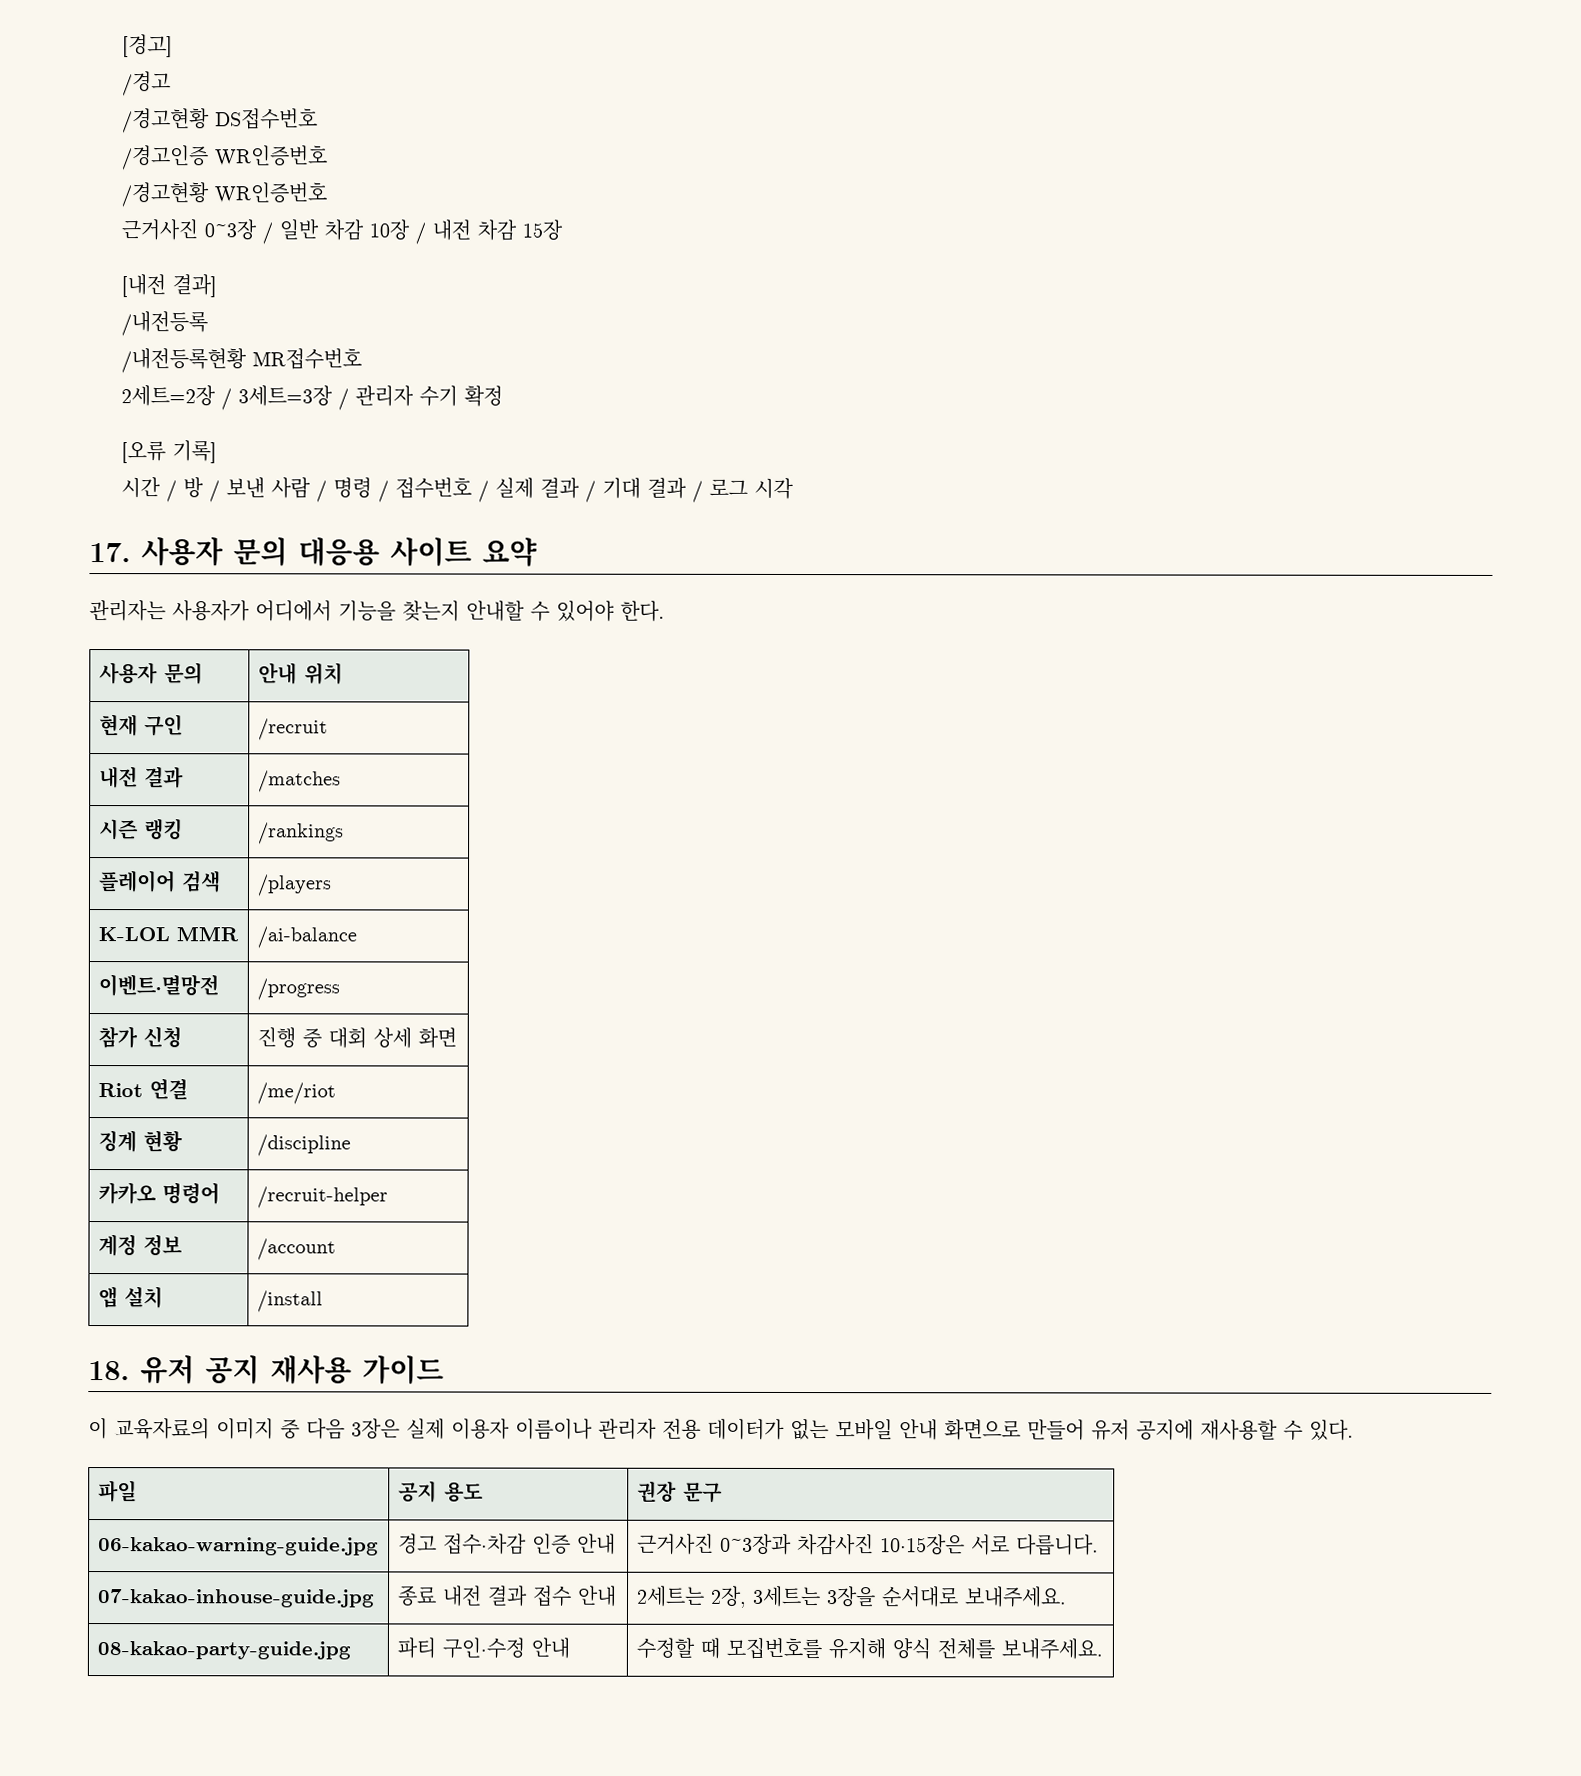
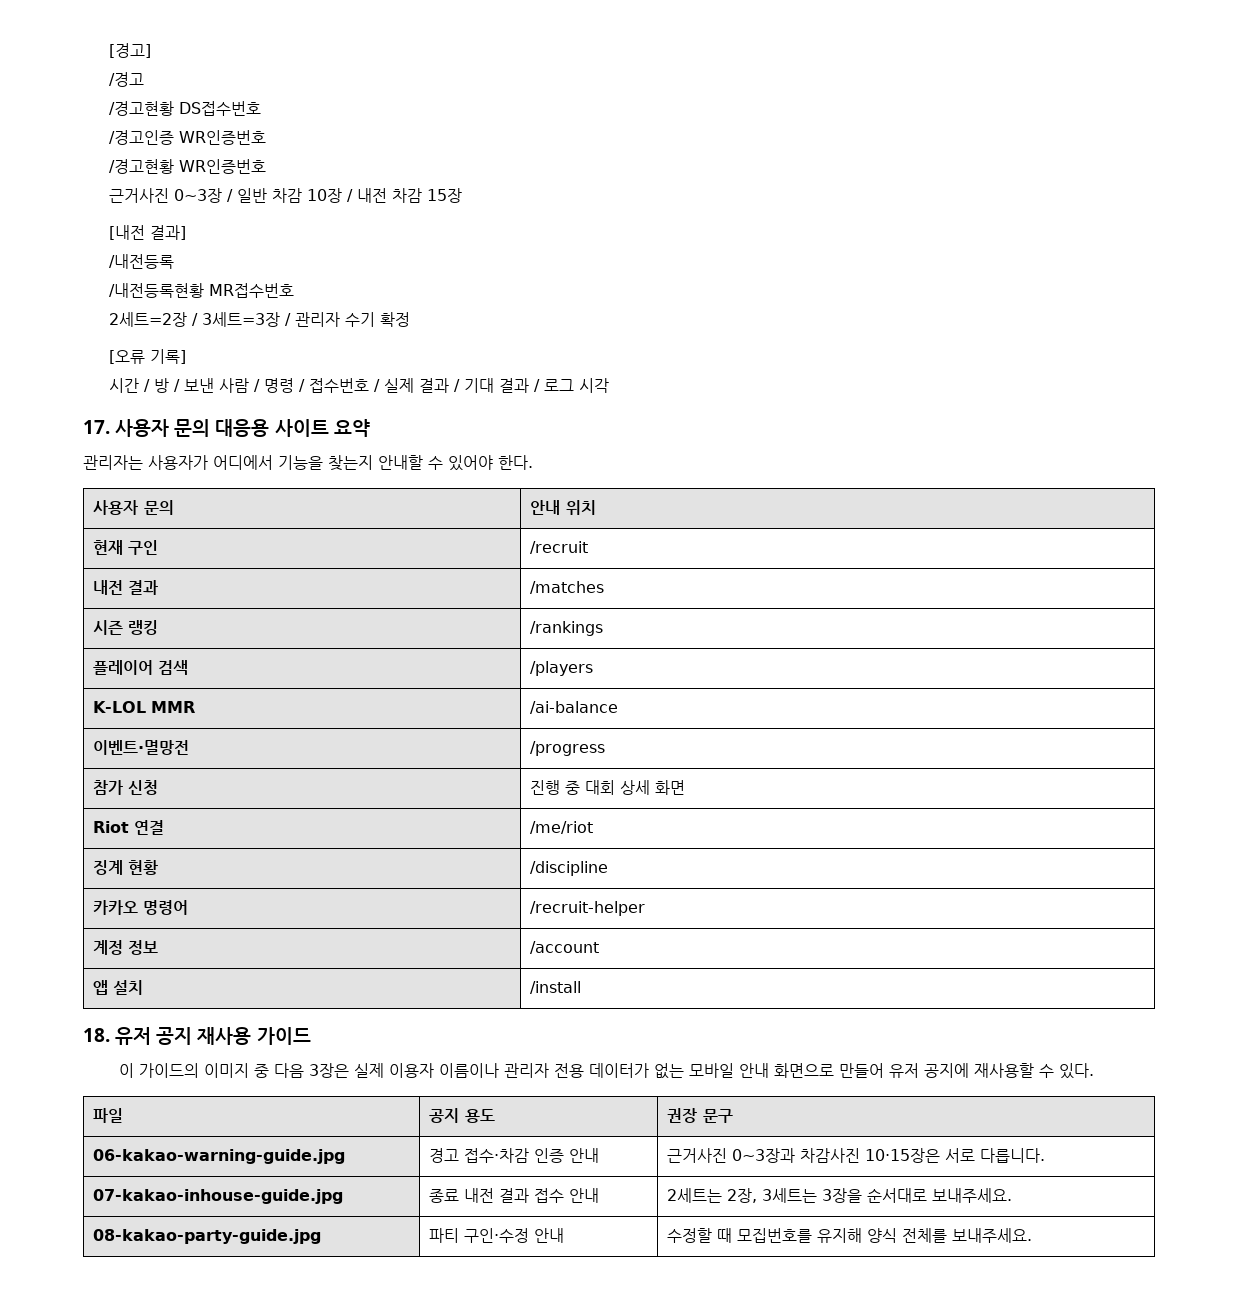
- 이 교육자료의 이미지 중 다음 3장은 실제 이용자 이름이나 관리자 전용 데이터가 없는 모바일 안내 화면으로 만들어 유저 공지에 재사용할 수 있다.
+ 이 가이드의 이미지 중 다음 3장은 실제 이용자 이름이나 관리자 전용 데이터가 없는 모바일 안내 화면으로 만들어 유저 공지에 재사용할 수 있다.

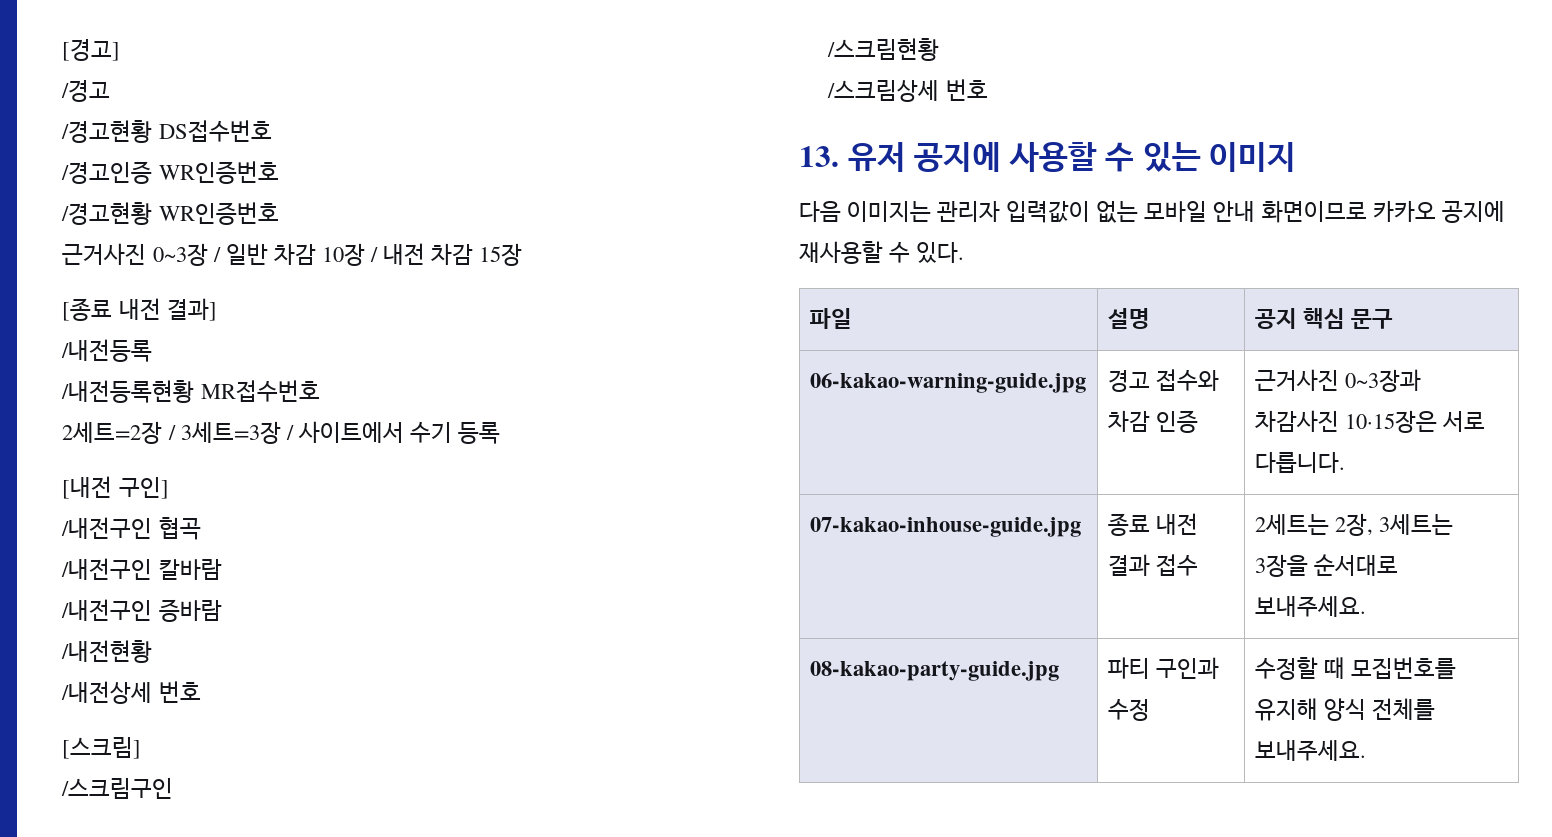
- [내전 결과]
+ [종료 내전 결과]
- 2세트=2장 / 3세트=3장 / 관리자 수기 확정
- [오류 기록]
- 시간 / 방 / 보낸 사람 / 명령 / 접수번호 / 실제 결과 / 기대 결과 / 로그 시각
- 17. 사용자 문의 대응용 사이트 요약
- 관리자는 사용자가 어디에서 기능을 찾는지 안내할 수 있어야 한다.
- 사용자 문의 | 안내 위치
- 현재 구인 | /recruit
- 내전 결과 | /matches
- 시즌 랭킹 | /rankings
- 플레이어 검색 | /players
- K-LOL MMR | /ai-balance
- 이벤트·멸망전 | /progress
- 참가 신청 | 진행 중 대회 상세 화면
- Riot 연결 | /me/riot
- 징계 현황 | /discipline
- 카카오 명령어 | /recruit-helper
- 계정 정보 | /account
- 앱 설치 | /install
- 18. 유저 공지 재사용 가이드
- 이 가이드의 이미지 중 다음 3장은 실제 이용자 이름이나 관리자 전용 데이터가 없는 모바일 안내 화면으로 만들어 유저 공지에 재사용할 수 있다.
+ 2세트=2장 / 3세트=3장 / 사이트에서 수기 등록
+ [내전 구인]
+ /내전구인 협곡
+ /내전구인 칼바람
+ /내전구인 증바람
+ /내전현황
+ /내전상세 번호
+ [스크림]
+ /스크림구인
+ /스크림현황
+ /스크림상세 번호
+ 13. 유저 공지에 사용할 수 있는 이미지
+ 다음 이미지는 관리자 입력값이 없는 모바일 안내 화면이므로 카카오 공지에 재사용할 수 있다.
- 파일 | 공지 용도 | 권장 문구
+ 파일 | 설명 | 공지 핵심 문구
- 06-kakao-warning-guide.jpg | 경고 접수·차감 인증 안내 | 근거사진 0~3장과 차감사진 10·15장은 서로 다릅니다.
+ 06-kakao-warning-guide.jpg | 경고 접수와 차감 인증 | 근거사진 0~3장과 차감사진 10·15장은 서로 다릅니다.
- 07-kakao-inhouse-guide.jpg | 종료 내전 결과 접수 안내 | 2세트는 2장, 3세트는 3장을 순서대로 보내주세요.
+ 07-kakao-inhouse-guide.jpg | 종료 내전 결과 접수 | 2세트는 2장, 3세트는 3장을 순서대로 보내주세요.
- 08-kakao-party-guide.jpg | 파티 구인·수정 안내 | 수정할 때 모집번호를 유지해 양식 전체를 보내주세요.
+ 08-kakao-party-guide.jpg | 파티 구인과 수정 | 수정할 때 모집번호를 유지해 양식 전체를 보내주세요.

